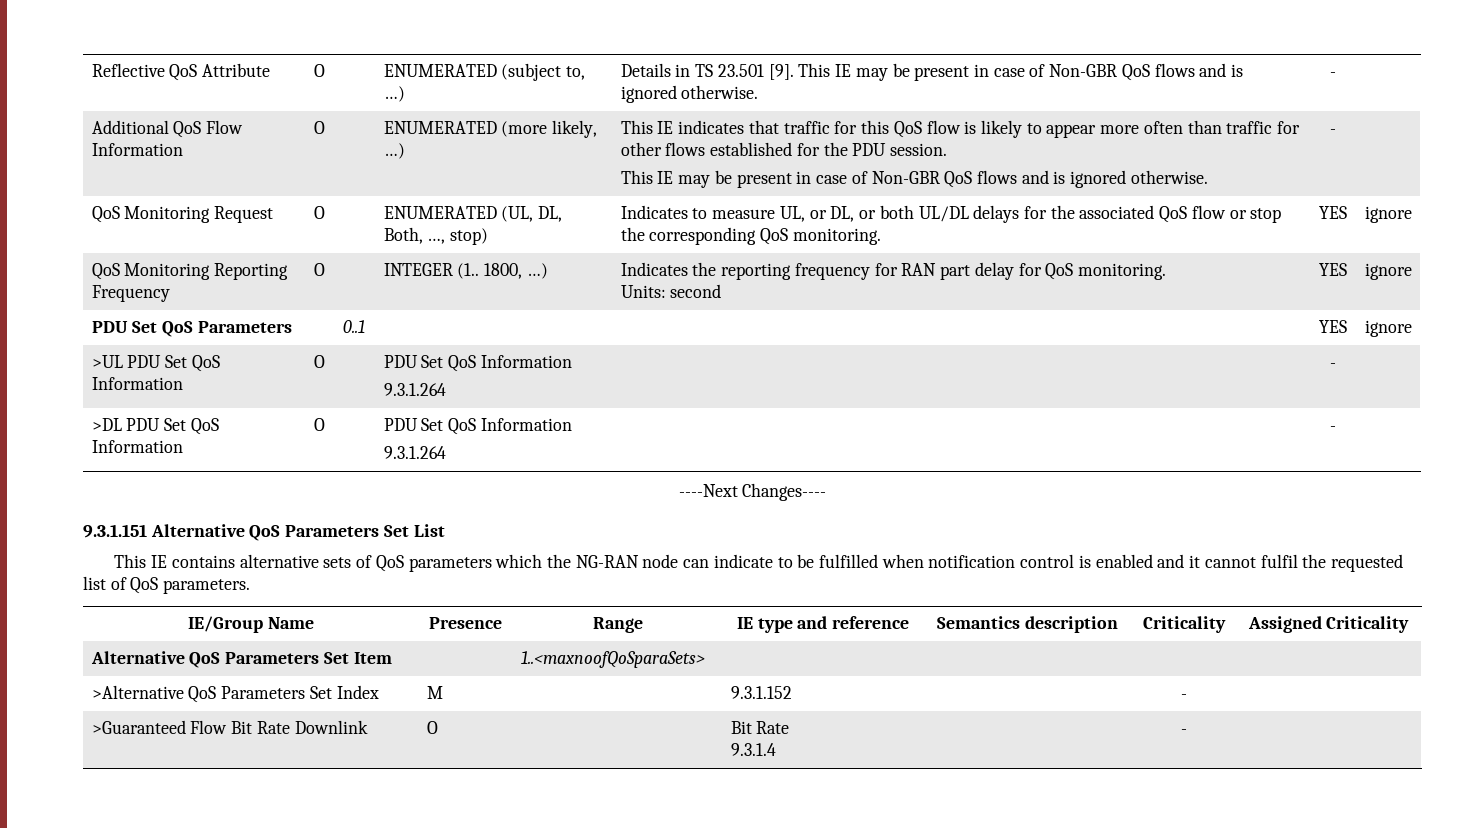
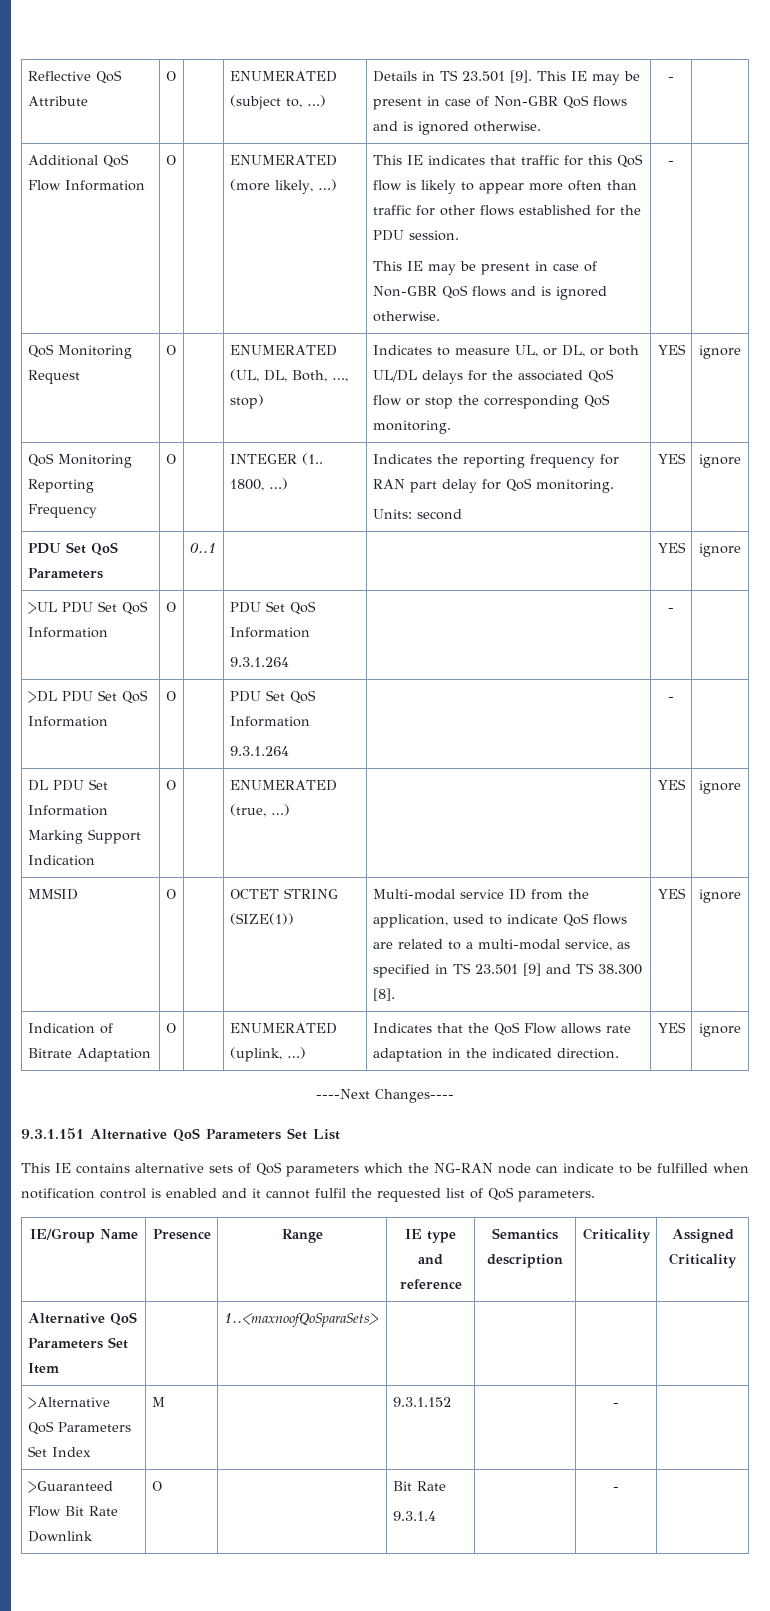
+ DL PDU Set Information Marking Support Indication | O | | ENUMERATED (true, …) | | YES | ignore
+ MMSID | O | | OCTET STRING (SIZE(1)) | Multi-modal service ID from the application, used to indicate QoS flows are related to a multi-modal service, as specified in TS 23.501 [9] and TS 38.300 [8]. | YES | ignore
+ Indication of Bitrate Adaptation | O | | ENUMERATED (uplink, …) | Indicates that the QoS Flow allows rate adaptation in the indicated direction. | YES | ignore

